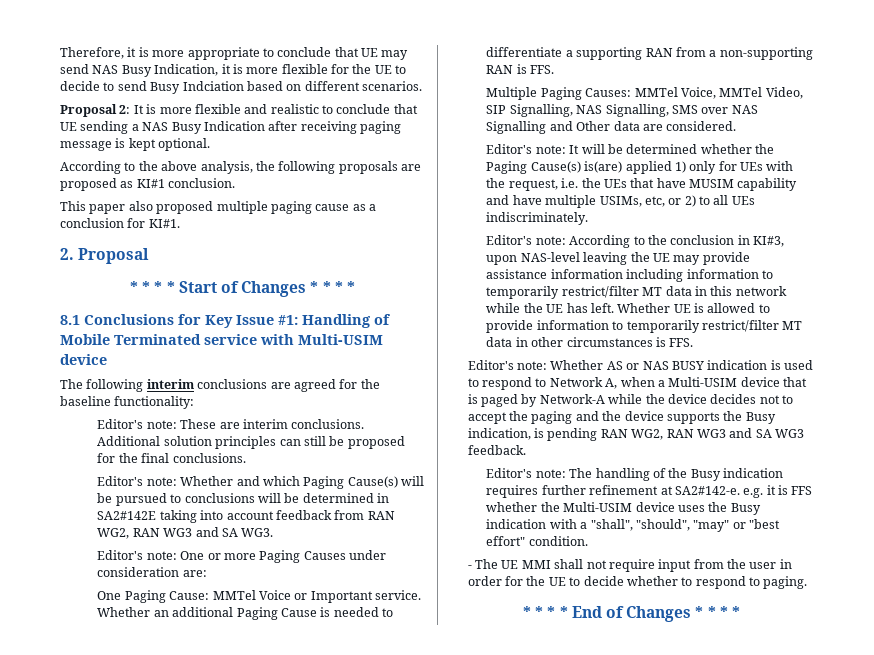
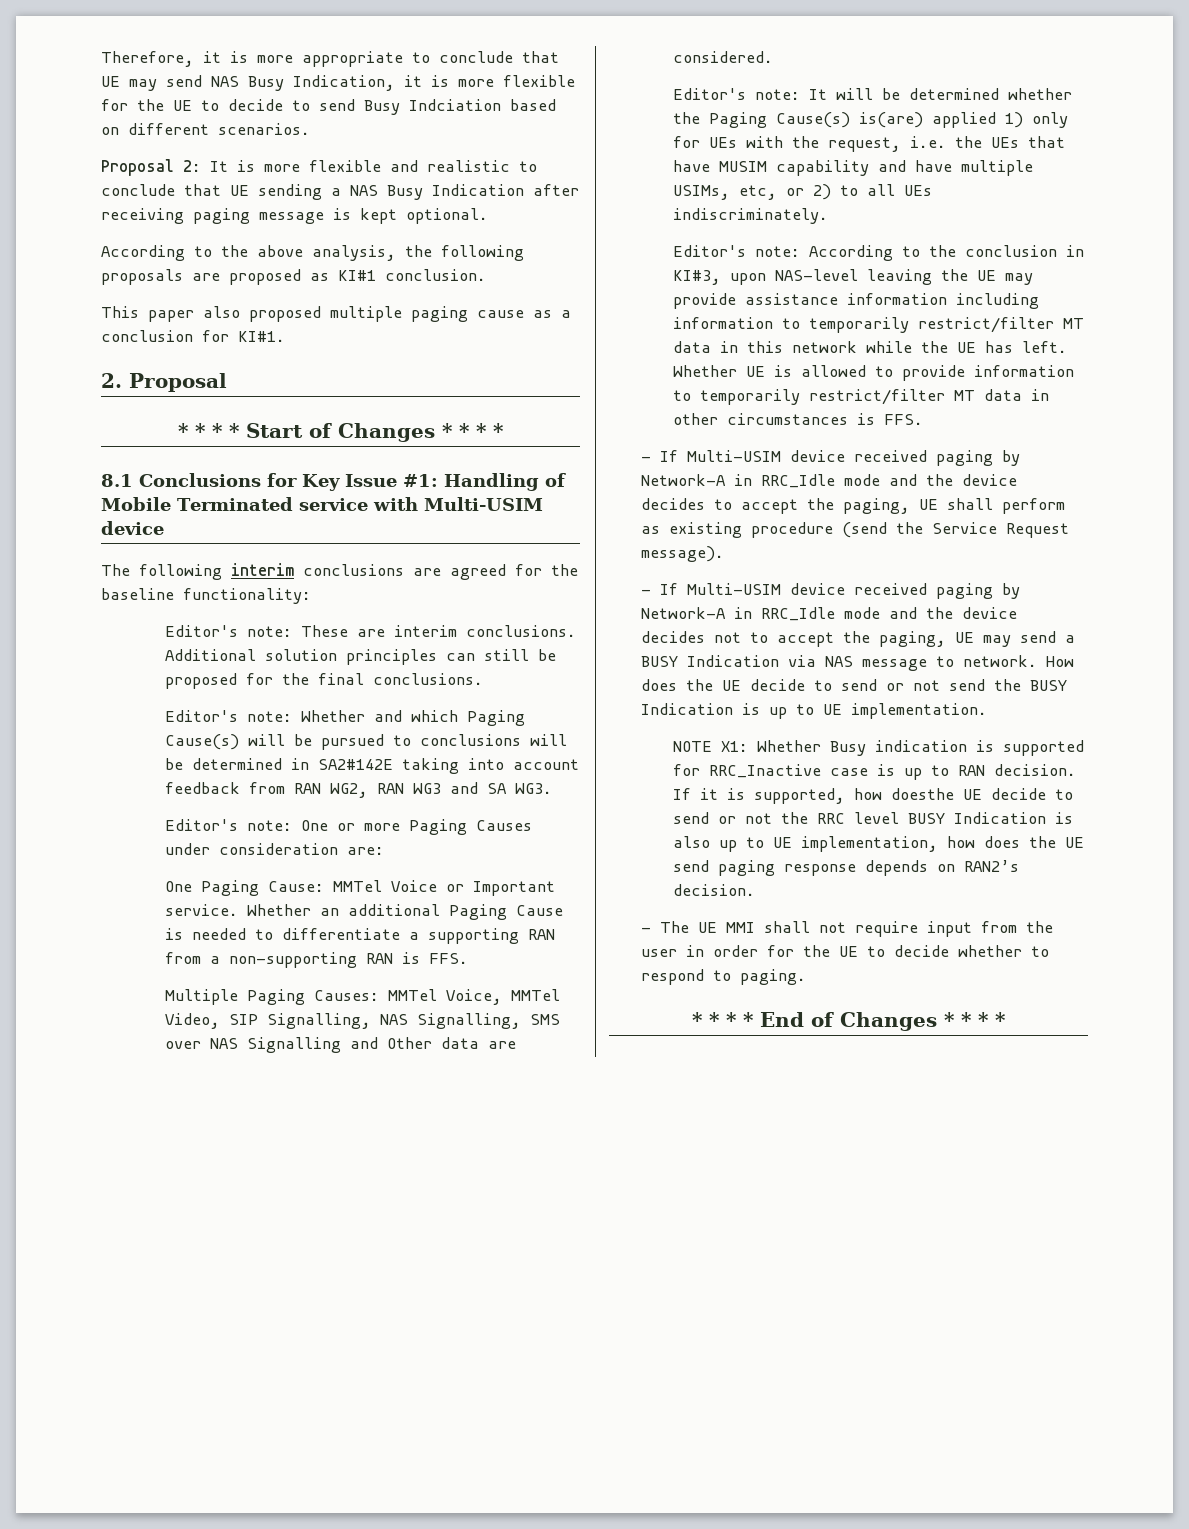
- Editor's note: Whether AS or NAS BUSY indication is used to respond to Network A, when a Multi-USIM device that is paged by Network-A while the device decides not to accept the paging and the device supports the Busy indication, is pending RAN WG2, RAN WG3 and SA WG3 feedback.
- Editor's note: The handling of the Busy indication requires further refinement at SA2#142-e. e.g. it is FFS whether the Multi-USIM device uses the Busy indication with a "shall", "should", "may" or "best effort" condition.
+ - If Multi-USIM device received paging by Network-A in RRC_Idle mode and the device decides to accept the paging, UE shall perform as existing procedure (send the Service Request message).
+ - If Multi-USIM device received paging by Network-A in RRC_Idle mode and the device decides not to accept the paging, UE may send a BUSY Indication via NAS message to network. How does the UE decide to send or not send the BUSY Indication is up to UE implementation.
+ NOTE X1: Whether Busy indication is supported for RRC_Inactive case is up to RAN decision. If it is supported, how doesthe UE decide to send or not the RRC level BUSY Indication is also up to UE implementation, how does the UE send paging response depends on RAN2’s decision.

